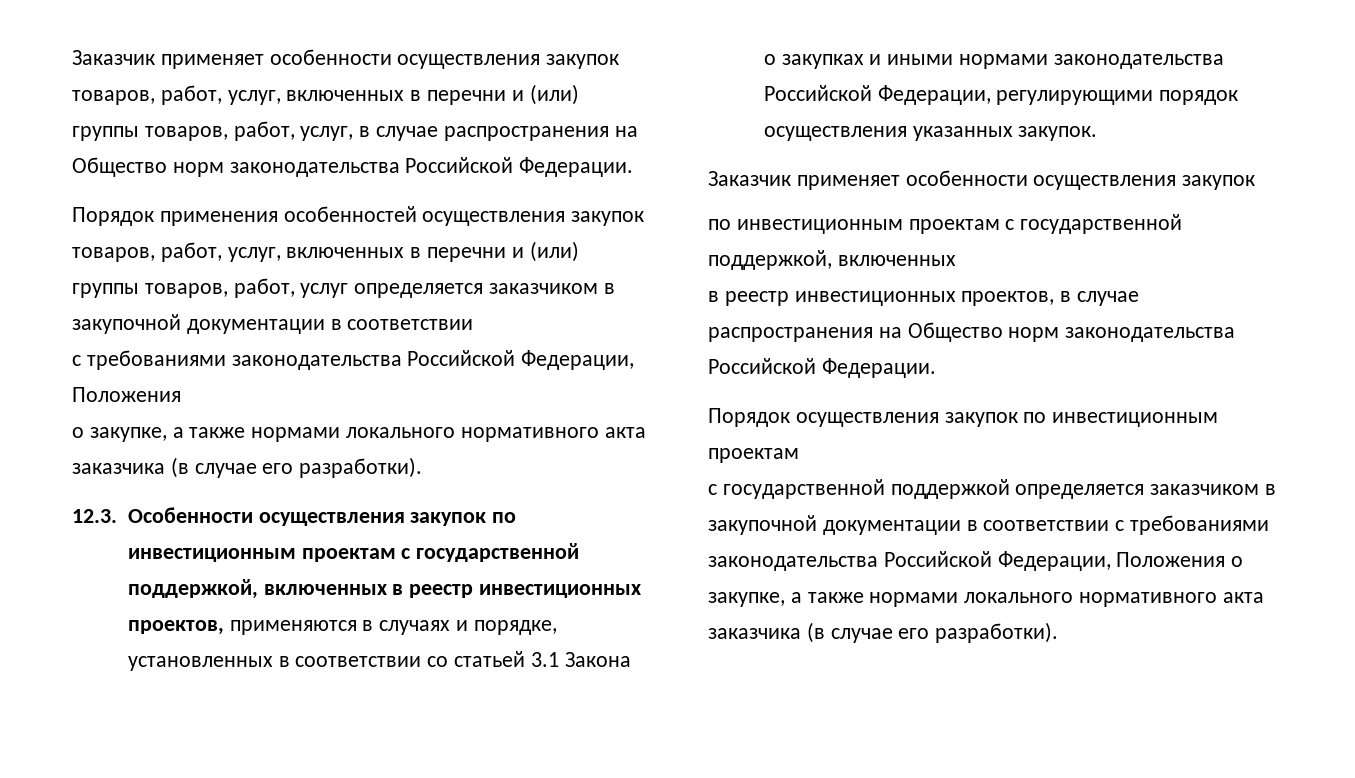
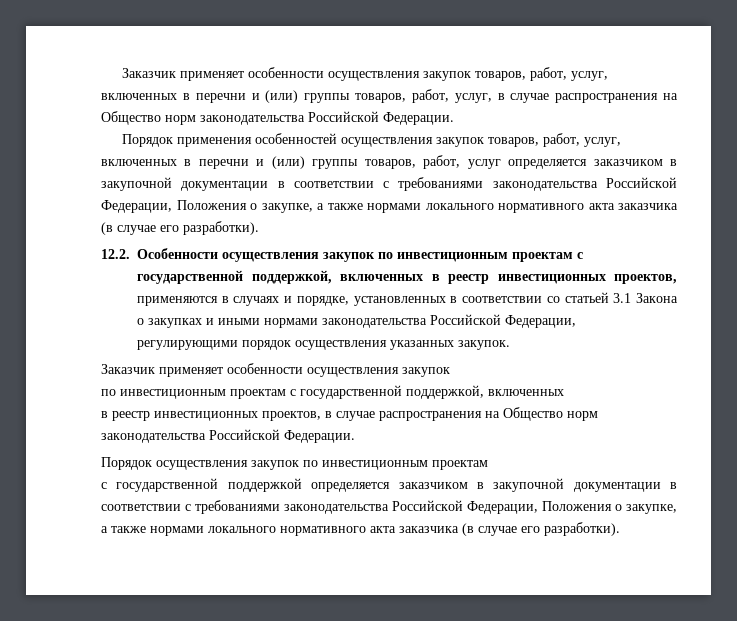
- Порядок применения особенностей осуществления закупок товаров, работ, услуг, включенных в перечни и (или) группы товаров, работ, услуг определяется заказчиком в закупочной документации в соответствии
- с требованиями законодательства Российской Федерации, Положения
- о закупке, а также нормами локального нормативного акта заказчика (в случае его разработки).
+ Порядок применения особенностей осуществления закупок товаров, работ, услуг, включенных в перечни и (или) группы товаров, работ, услуг определяется заказчиком в закупочной документации в соответствии с требованиями законодательства Российской Федерации, Положения о закупке, а также нормами локального нормативного акта заказчика (в случае его разработки).
- 12.3. Особенности осуществления закупок по инвестиционным проектам с государственной поддержкой, включенных в реестр инвестиционных проектов, применяются в случаях и порядке, установленных в соответствии со статьей 3.1 Закона о закупках и иными нормами законодательства Российской Федерации, регулирующими порядок осуществления указанных закупок.
+ 12.2. Особенности осуществления закупок по инвестиционным проектам с государственной поддержкой, включенных в реестр инвестиционных проектов, применяются в случаях и порядке, установленных в соответствии со статьей 3.1 Закона о закупках и иными нормами законодательства Российской Федерации, регулирующими порядок осуществления указанных закупок.

